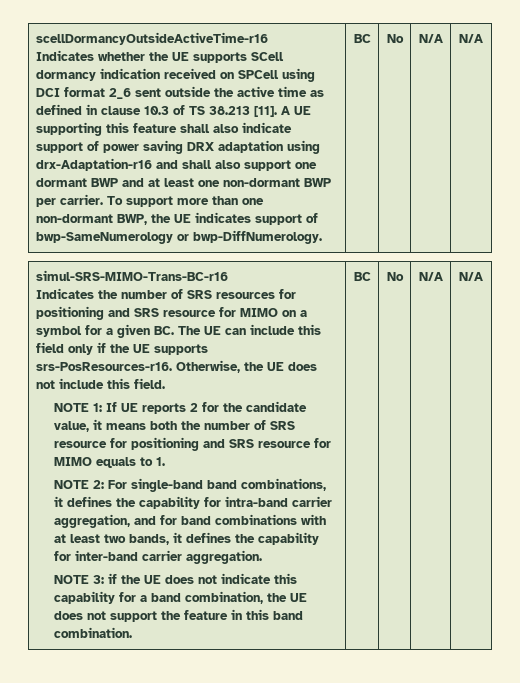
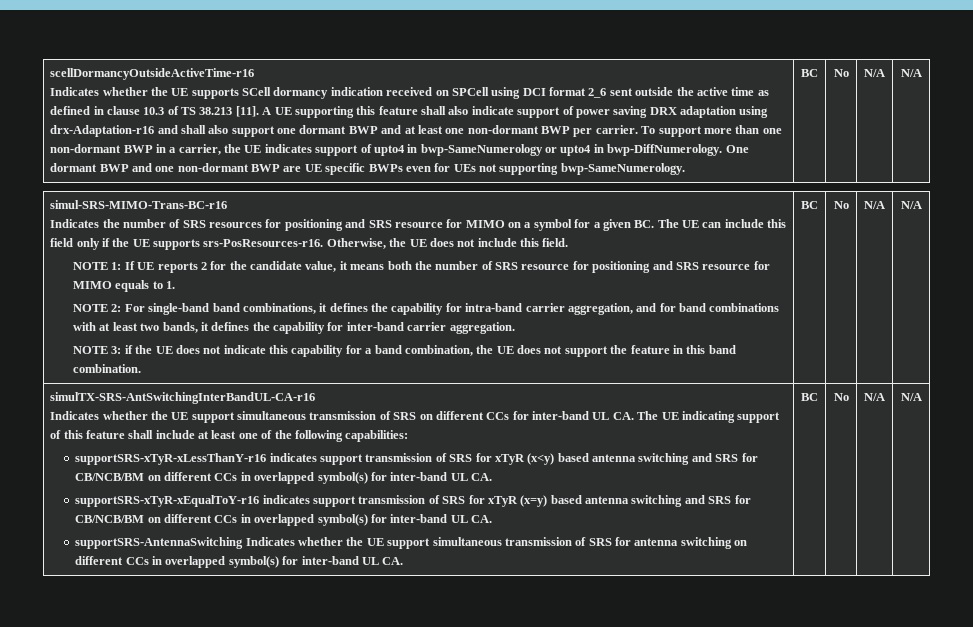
- To support more than one non-dormant BWP, the UE indicates support of bwp-SameNumerology or bwp-DiffNumerology.
+ To support more than one non-dormant BWP in a carrier, the UE indicates support of upto4 in bwp-SameNumerology or upto4 in bwp-DiffNumerology. One dormant BWP and one non-dormant BWP are UE specific BWPs even for UEs not supporting bwp-SameNumerology.
+ simulTX-SRS-AntSwitchingInterBandUL-CA-r16
+ Indicates whether the UE support simultaneous transmission of SRS on different CCs for inter-band UL CA. The UE indicating support of this feature shall include at least one of the following capabilities:
+ supportSRS-xTyR-xLessThanY-r16 indicates support transmission of SRS for xTyR (x<y) based antenna switching and SRS for CB/NCB/BM on different CCs in overlapped symbol(s) for inter-band UL CA.
+ supportSRS-xTyR-xEqualToY-r16 indicates support transmission of SRS for xTyR (x=y) based antenna switching and SRS for CB/NCB/BM on different CCs in overlapped symbol(s) for inter-band UL CA.
+ supportSRS-AntennaSwitching Indicates whether the UE support simultaneous transmission of SRS for antenna switching on different CCs in overlapped symbol(s) for inter-band UL CA. | BC | No | N/A | N/A

